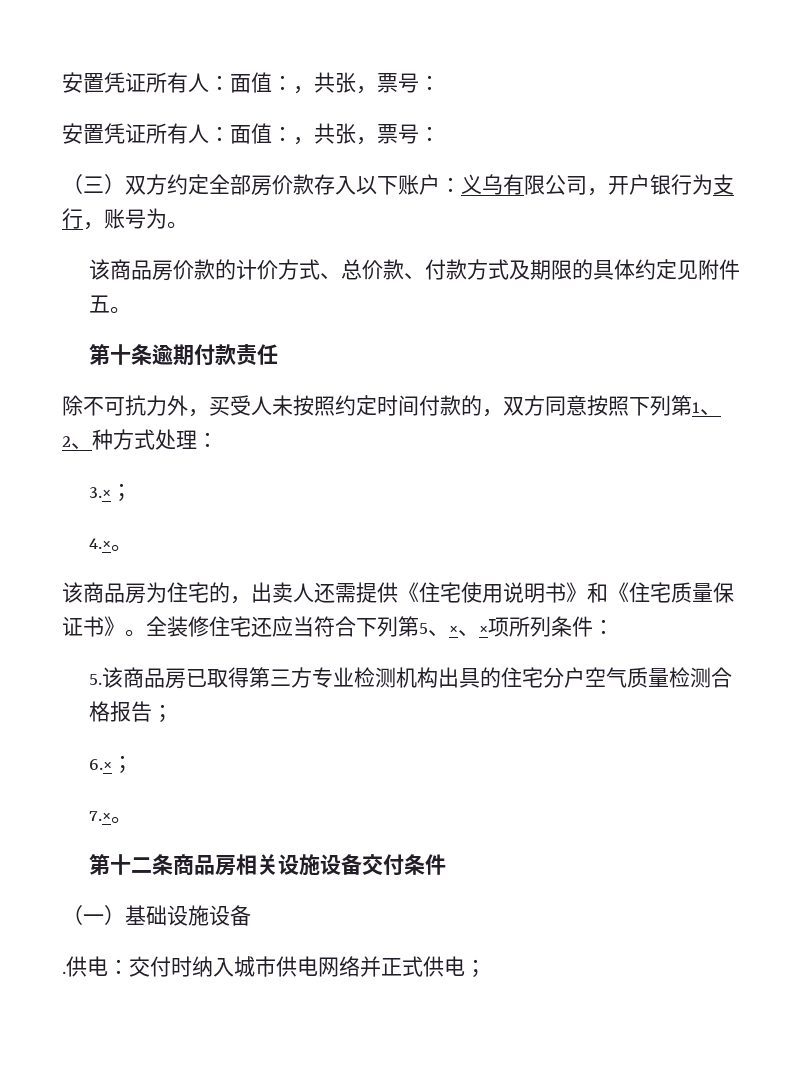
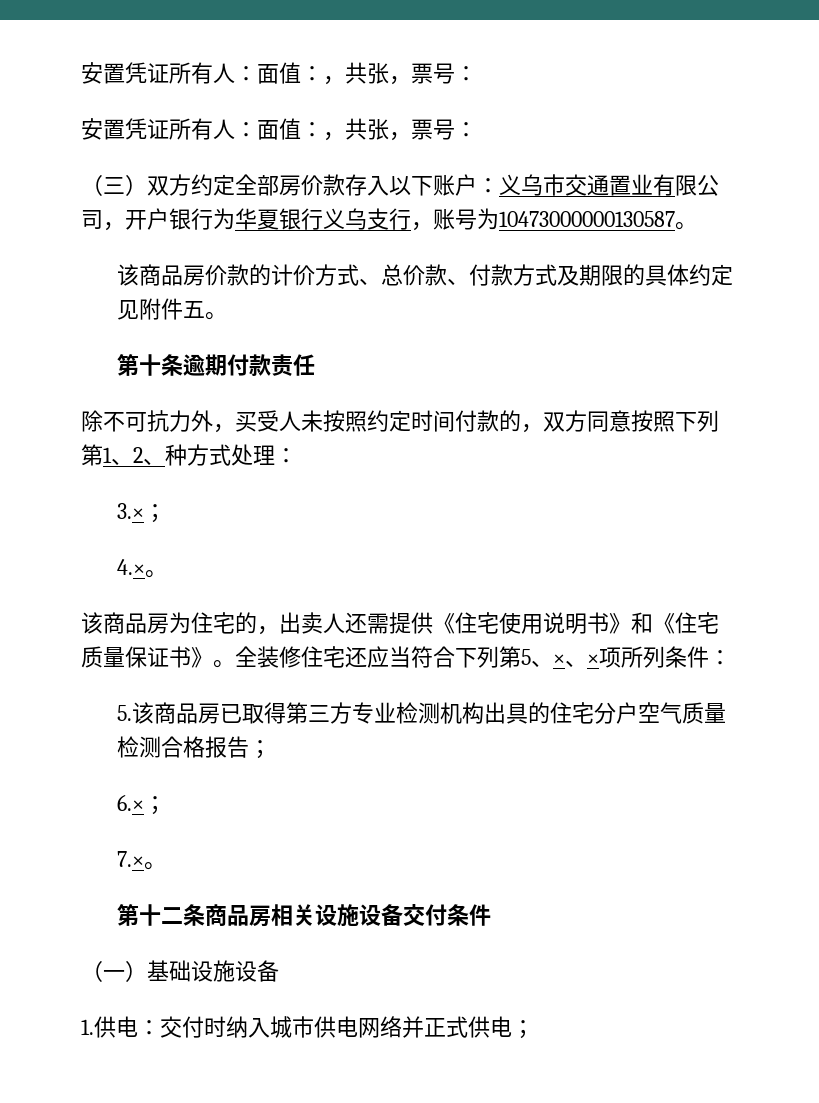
- （三）双方约定全部房价款存入以下账户：义乌有限公司，开户银行为支行，账号为。
+ （三）双方约定全部房价款存入以下账户：义乌市交通置业有限公司，开户银行为华夏银行义乌支行，账号为10473000000130587。
- .供电：交付时纳入城市供电网络并正式供电；
+ 1.供电：交付时纳入城市供电网络并正式供电；

